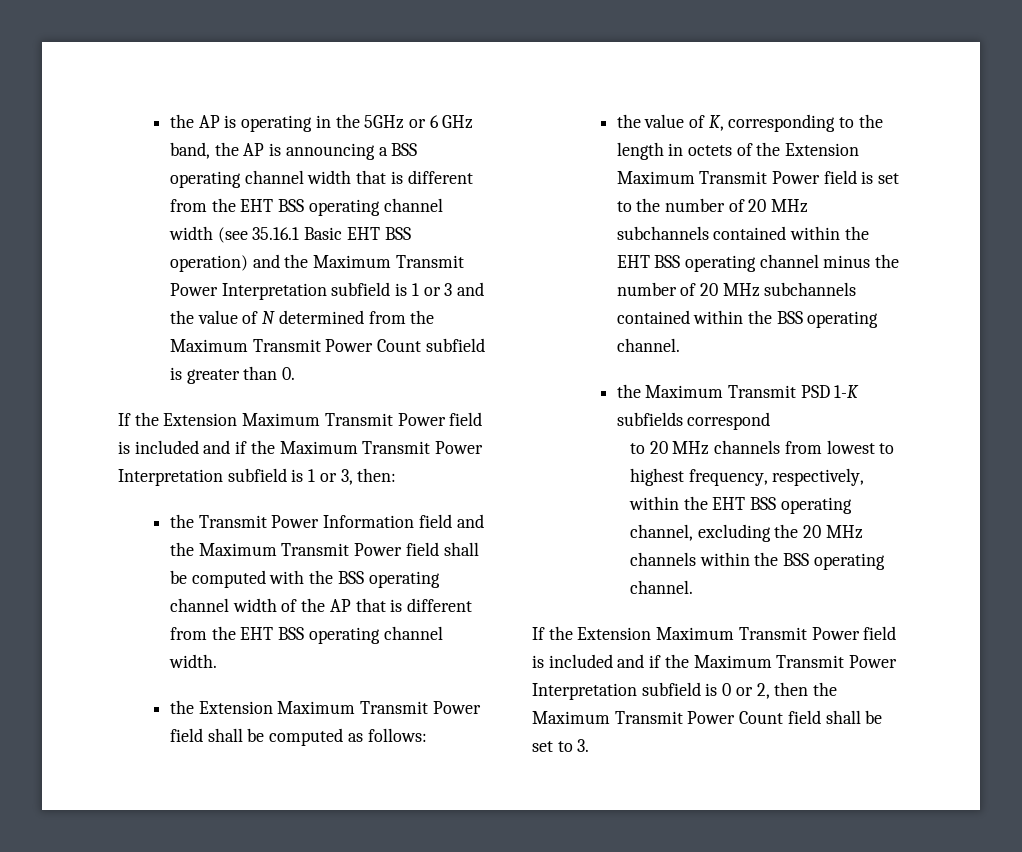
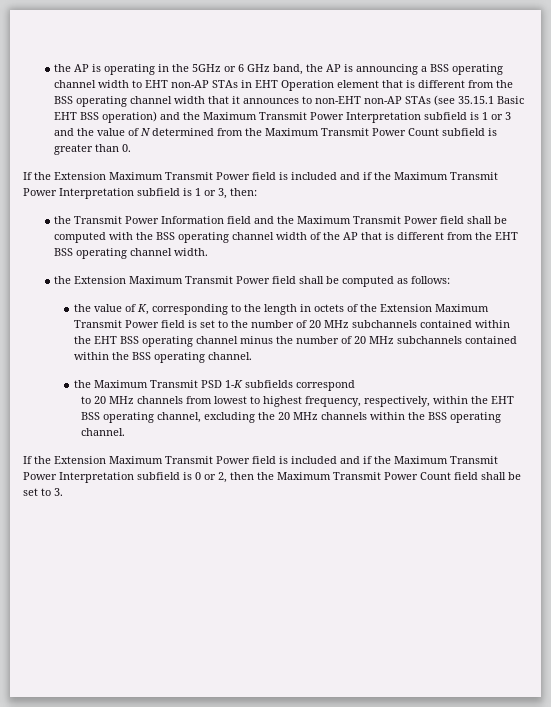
- the AP is operating in the 5GHz or 6 GHz band, the AP is announcing a BSS operating channel width that is different from the EHT BSS operating channel width (see 35.16.1 Basic EHT BSS operation) and the Maximum Transmit Power Interpretation subfield is 1 or 3 and the value of N determined from the Maximum Transmit Power Count subfield is greater than 0.
+ the AP is operating in the 5GHz or 6 GHz band, the AP is announcing a BSS operating channel width to EHT non-AP STAs in EHT Operation element that is different from the BSS operating channel width that it announces to non-EHT non-AP STAs (see 35.15.1 Basic EHT BSS operation) and the Maximum Transmit Power Interpretation subfield is 1 or 3 and the value of N determined from the Maximum Transmit Power Count subfield is greater than 0.

